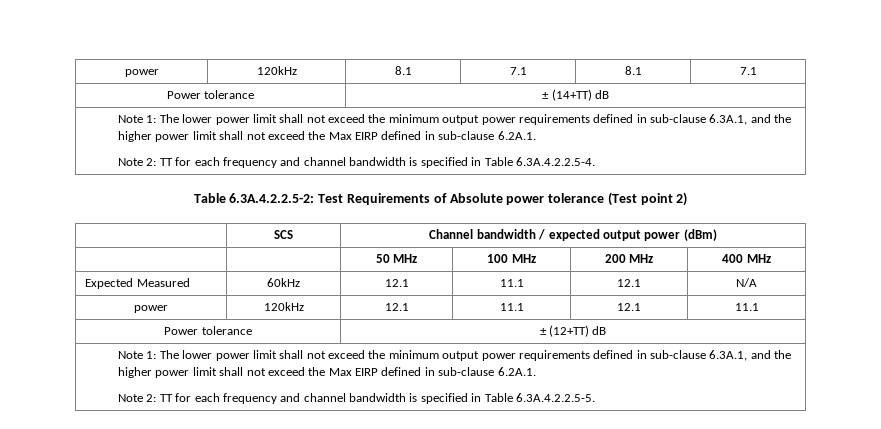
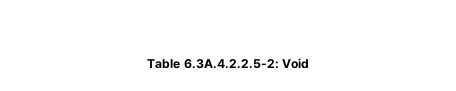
- power | 120kHz | 8.1 | 7.1 | 8.1 | 7.1
- Power tolerance | ± (14+TT) dB
- Note 1: The lower power limit shall not exceed the minimum output power requirements defined in sub-clause 6.3A.1, and the higher power limit shall not exceed the Max EIRP defined in sub-clause 6.2A.1.
- Note 2: TT for each frequency and channel bandwidth is specified in Table 6.3A.4.2.2.5-4.
- Table 6.3A.4.2.2.5-2: Test Requirements of Absolute power tolerance (Test point 2)
- | SCS | Channel bandwidth / expected output power (dBm)
- | | 50 MHz | 100 MHz | 200 MHz | 400 MHz
- Expected Measured | 60kHz | 12.1 | 11.1 | 12.1 | N/A
- power | 120kHz | 12.1 | 11.1 | 12.1 | 11.1
- Power tolerance | ± (12+TT) dB
- Note 1: The lower power limit shall not exceed the minimum output power requirements defined in sub-clause 6.3A.1, and the higher power limit shall not exceed the Max EIRP defined in sub-clause 6.2A.1.
- Note 2: TT for each frequency and channel bandwidth is specified in Table 6.3A.4.2.2.5-5.
+ Table 6.3A.4.2.2.5-2: Void

